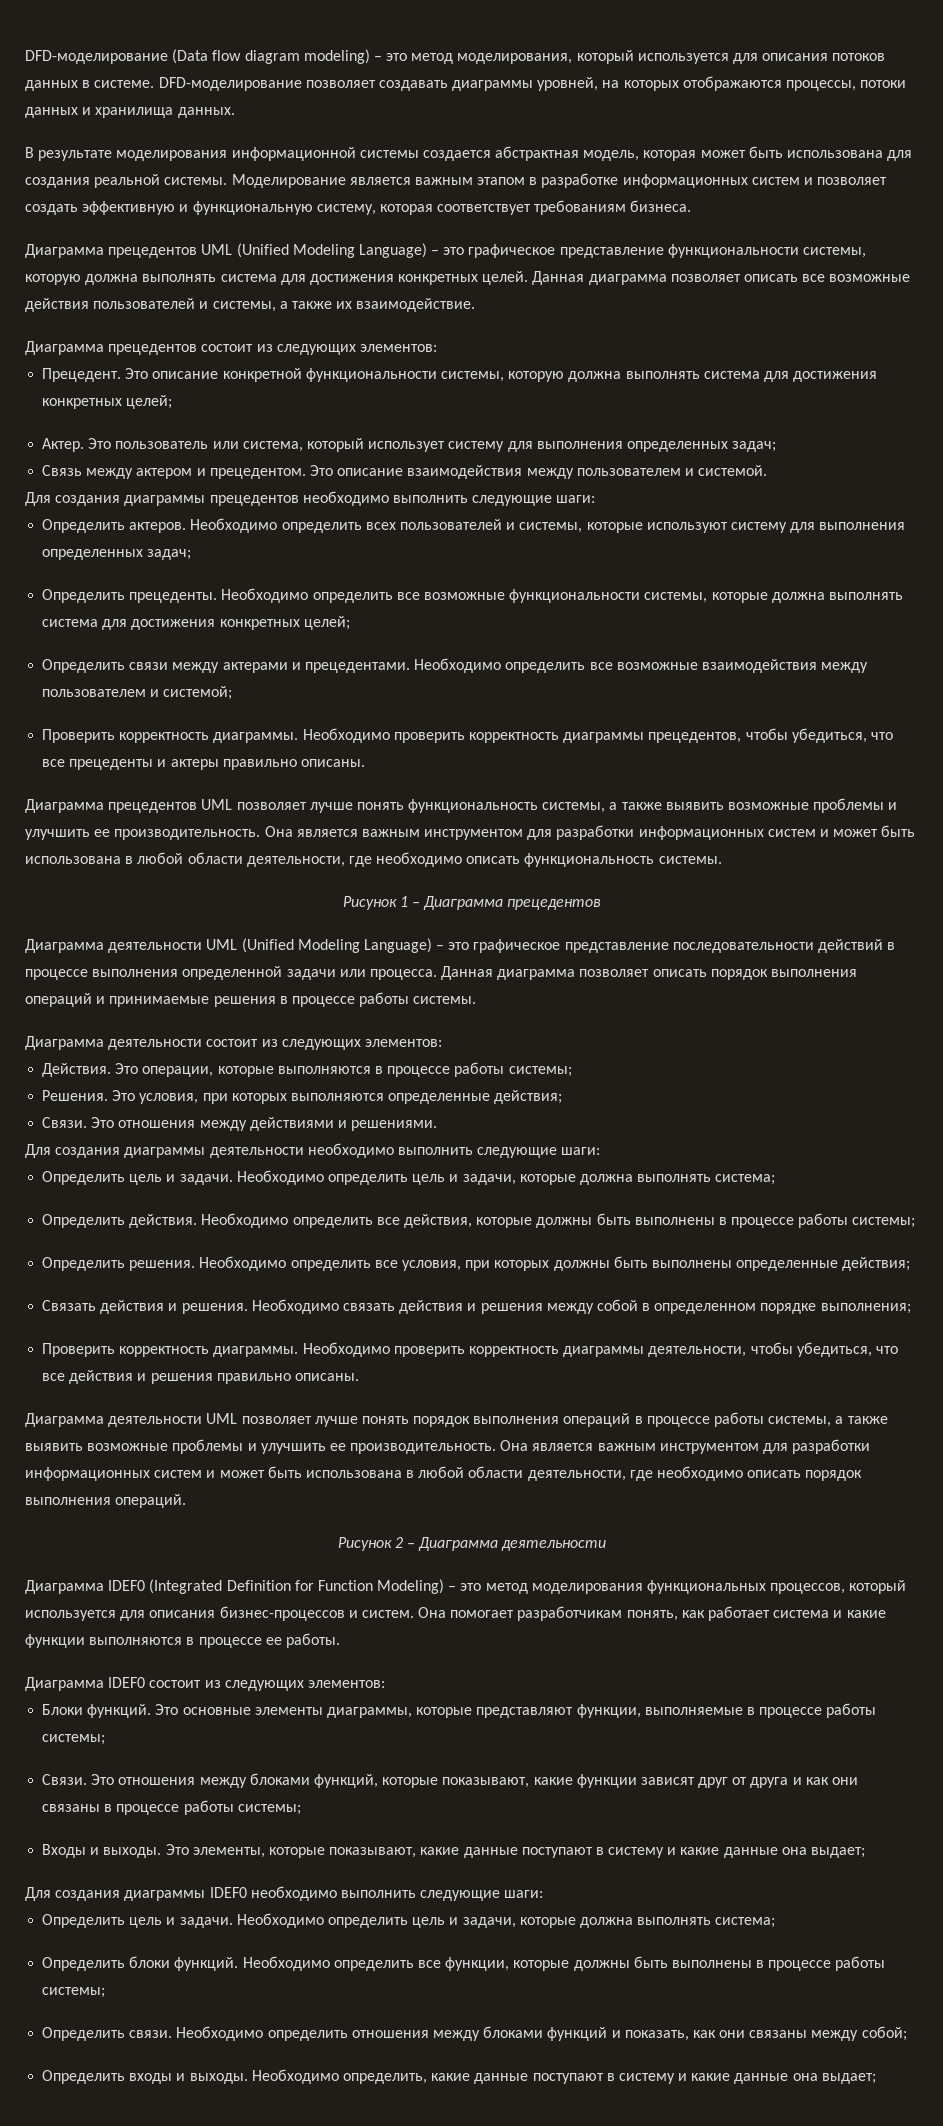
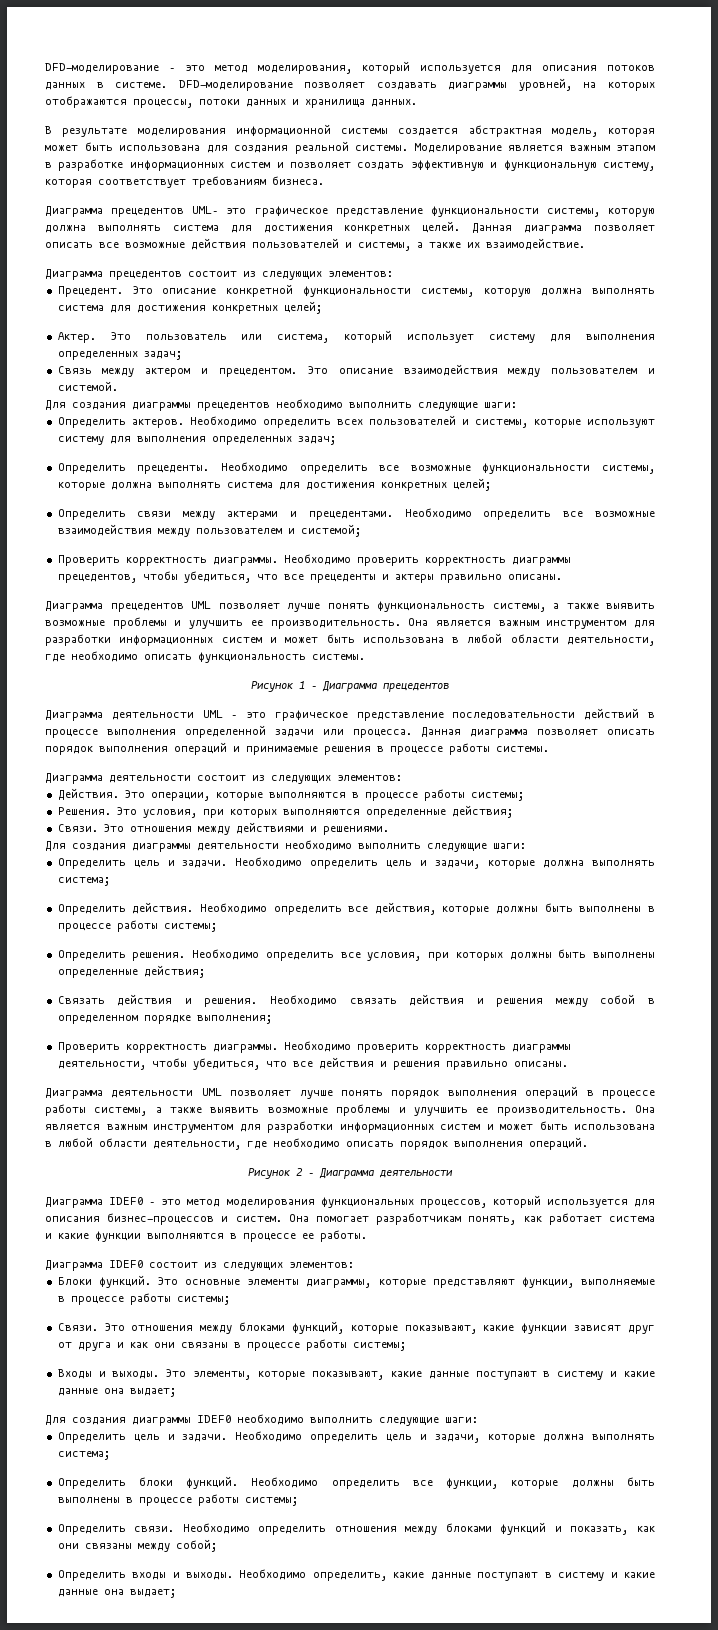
- DFD-моделирование (Data flow diagram modeling) – это метод моделирования, который используется для описания потоков данных в системе.
+ DFD-моделирование – это метод моделирования, который используется для описания потоков данных в системе.
- Диаграмма прецедентов UML (Unified Modeling Language) – это графическое представление функциональности системы, которую должна выполнять система для достижения конкретных целей.
+ Диаграмма прецедентов UML– это графическое представление функциональности системы, которую должна выполнять система для достижения конкретных целей.
- Диаграмма деятельности UML (Unified Modeling Language) – это графическое представление последовательности действий в процессе выполнения определенной задачи или процесса.
+ Диаграмма деятельности UML – это графическое представление последовательности действий в процессе выполнения определенной задачи или процесса.
- Диаграмма IDEF0 (Integrated Definition for Function Modeling) – это метод моделирования функциональных процессов, который используется для описания бизнес-процессов и систем.
+ Диаграмма IDEF0 – это метод моделирования функциональных процессов, который используется для описания бизнес-процессов и систем.

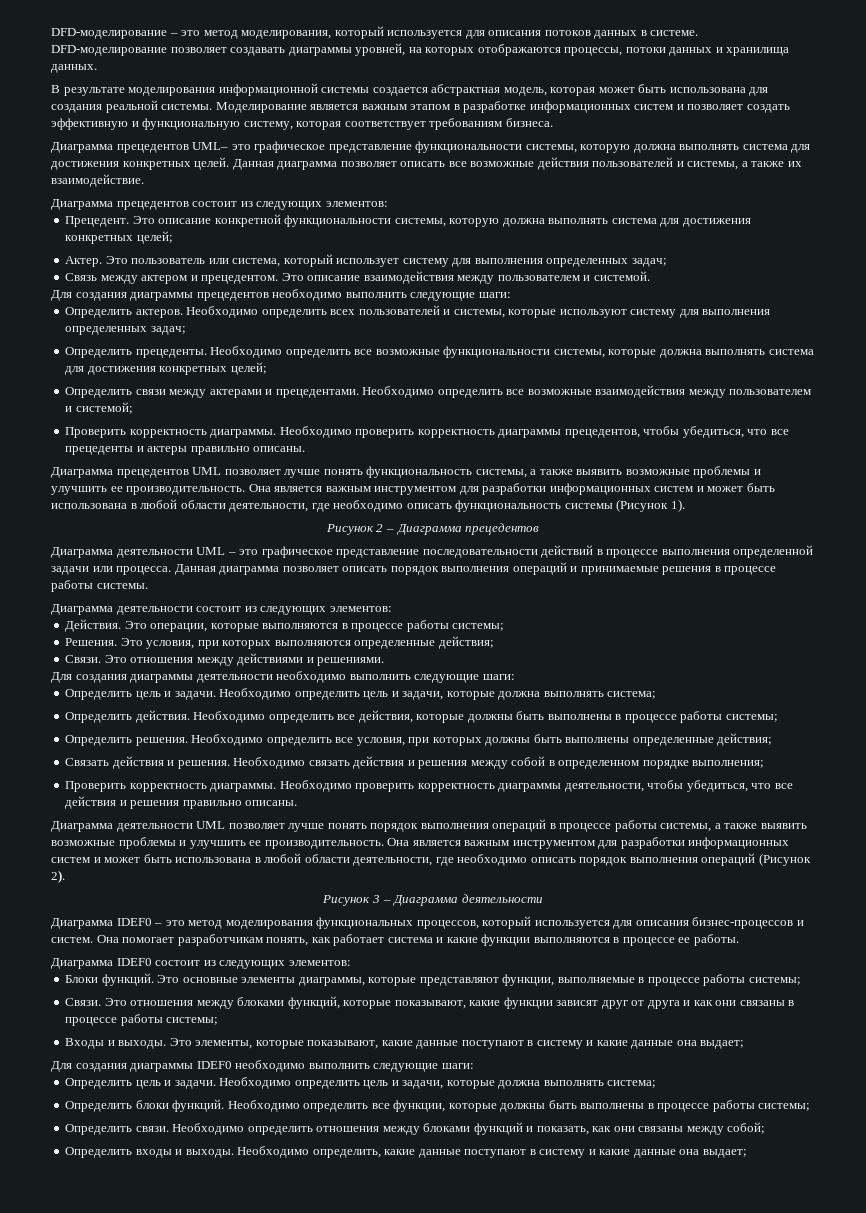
- Она является важным инструментом для разработки информационных систем и может быть использована в любой области деятельности, где необходимо описать функциональность системы.
- Рисунок 1 – Диаграмма прецедентов
+ Она является важным инструментом для разработки информационных систем и может быть использована в любой области деятельности, где необходимо описать функциональность системы (Рисунок 1).
+ Рисунок 2 – Диаграмма прецедентов
- Она является важным инструментом для разработки информационных систем и может быть использована в любой области деятельности, где необходимо описать порядок выполнения операций.
- Рисунок 2 – Диаграмма деятельности
+ Она является важным инструментом для разработки информационных систем и может быть использована в любой области деятельности, где необходимо описать порядок выполнения операций (Рисунок 2).
+ Рисунок 3 – Диаграмма деятельности

